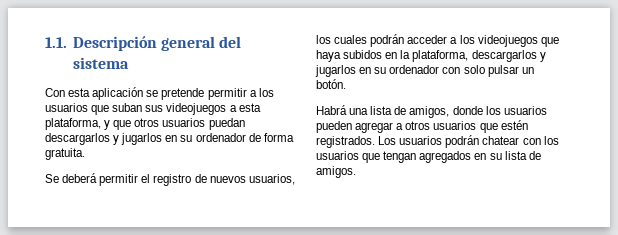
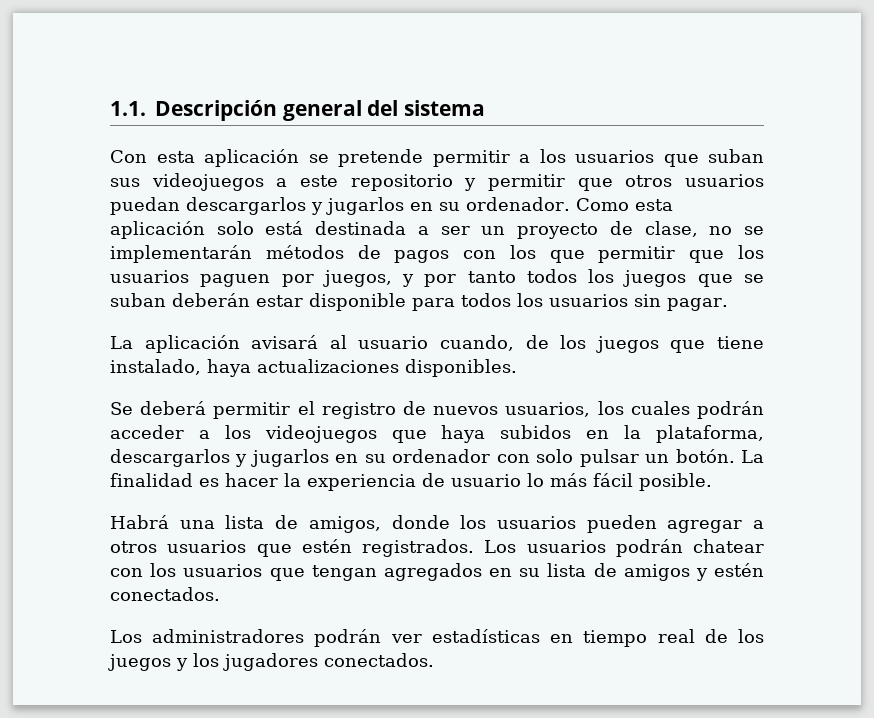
- Con esta aplicación se pretende permitir a los usuarios que suban sus videojuegos a esta plataforma, y que otros usuarios puedan descargarlos y jugarlos en su ordenador de forma gratuita.
+ Con esta aplicación se pretende permitir a los usuarios que suban sus videojuegos a este repositorio y permitir que otros usuarios puedan descargarlos y jugarlos en su ordenador. Como esta aplicación solo está destinada a ser un proyecto de clase, no se implementarán métodos de pagos con los que permitir que los usuarios paguen por juegos, y por tanto todos los juegos que se suban deberán estar disponible para todos los usuarios sin pagar.
+ La aplicación avisará al usuario cuando, de los juegos que tiene instalado, haya actualizaciones disponibles.
+ La finalidad es hacer la experiencia de usuario lo más fácil posible.
- Los usuarios podrán chatear con los usuarios que tengan agregados en su lista de amigos.
+ Los usuarios podrán chatear con los usuarios que tengan agregados en su lista de amigos y estén conectados.
+ Los administradores podrán ver estadísticas en tiempo real de los juegos y los jugadores conectados.

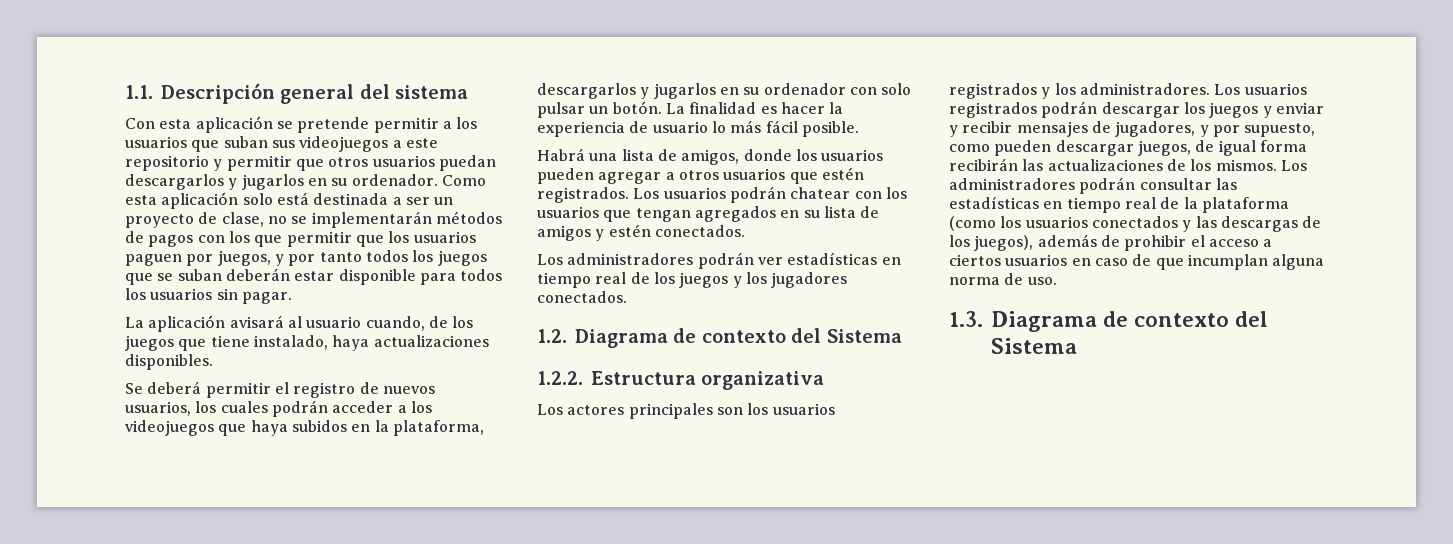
+ 1.2. Diagrama de contexto del Sistema
+ 1.2.2. Estructura organizativa
+ Los actores principales son los usuarios registrados y los administradores. Los usuarios registrados podrán descargar los juegos y enviar y recibir mensajes de jugadores, y por supuesto, como pueden descargar juegos, de igual forma recibirán las actualizaciones de los mismos. Los administradores podrán consultar las estadísticas en tiempo real de la plataforma (como los usuarios conectados y las descargas de los juegos), además de prohibir el acceso a ciertos usuarios en caso de que incumplan alguna norma de uso.
+ 1.3. Diagrama de contexto del Sistema

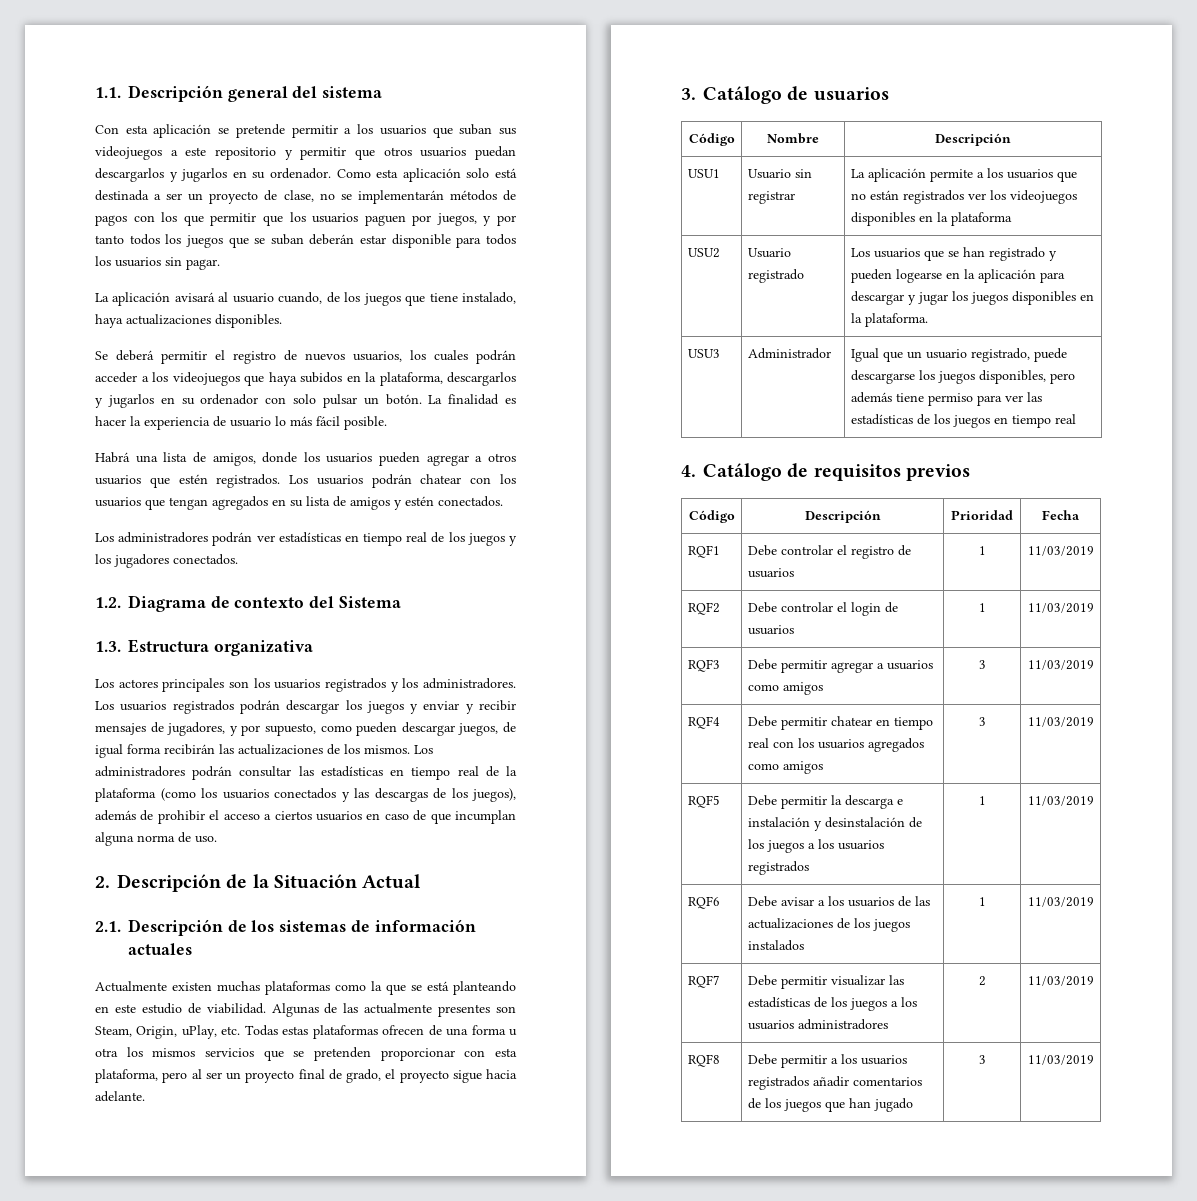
- 1.2.2. Estructura organizativa
+ 1.3. Estructura organizativa
- 1.3. Diagrama de contexto del Sistema
+ 2. Descripción de la Situación Actual
+ 2.1. Descripción de los sistemas de información actuales
+ Actualmente existen muchas plataformas como la que se está planteando en este estudio de viabilidad. Algunas de las actualmente presentes son Steam, Origin, uPlay, etc. Todas estas plataformas ofrecen de una forma u otra los mismos servicios que se pretenden proporcionar con esta plataforma, pero al ser un proyecto final de grado, el proyecto sigue hacia adelante.
+ 3. Catálogo de usuarios
+ Código | Nombre | Descripción
+ USU1 | Usuario sin registrar | La aplicación permite a los usuarios que no están registrados ver los videojuegos disponibles en la plataforma
+ USU2 | Usuario registrado | Los usuarios que se han registrado y pueden logearse en la aplicación para descargar y jugar los juegos disponibles en la plataforma.
+ USU3 | Administrador | Igual que un usuario registrado, puede descargarse los juegos disponibles, pero además tiene permiso para ver las estadísticas de los juegos en tiempo real
+ 4. Catálogo de requisitos previos
+ Código | Descripción | Prioridad | Fecha
+ RQF1 | Debe controlar el registro de usuarios | 1 | 11/03/2019
+ RQF2 | Debe controlar el login de usuarios | 1 | 11/03/2019
+ RQF3 | Debe permitir agregar a usuarios como amigos | 3 | 11/03/2019
+ RQF4 | Debe permitir chatear en tiempo real con los usuarios agregados como amigos | 3 | 11/03/2019
+ RQF5 | Debe permitir la descarga e instalación y desinstalación de los juegos a los usuarios registrados | 1 | 11/03/2019
+ RQF6 | Debe avisar a los usuarios de las actualizaciones de los juegos instalados | 1 | 11/03/2019
+ RQF7 | Debe permitir visualizar las estadísticas de los juegos a los usuarios administradores | 2 | 11/03/2019
+ RQF8 | Debe permitir a los usuarios registrados añadir comentarios de los juegos que han jugado | 3 | 11/03/2019

